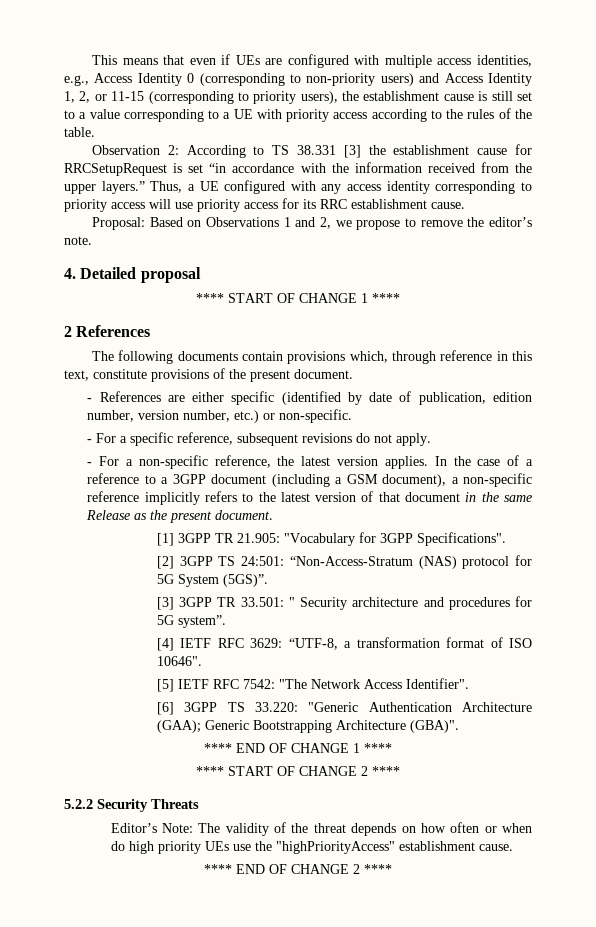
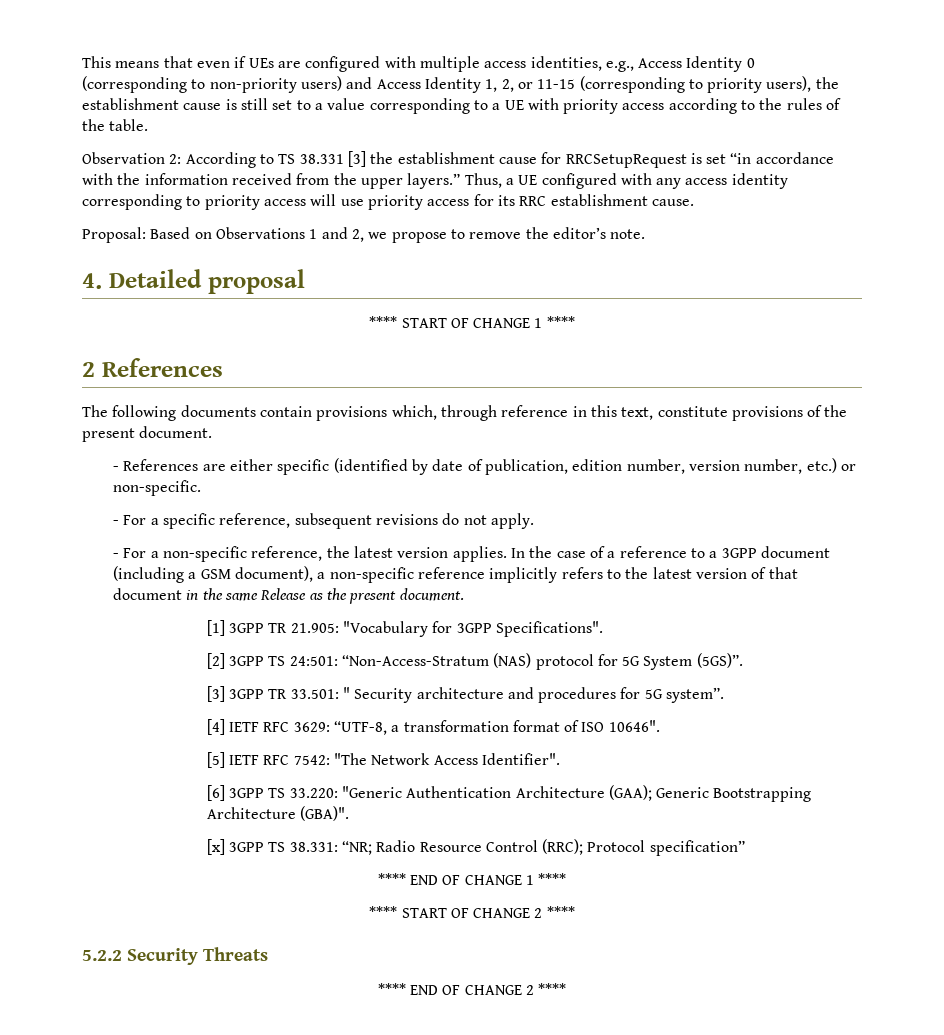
+ [x] 3GPP TS 38.331: “NR; Radio Resource Control (RRC); Protocol specification”
- Editor’s Note: The validity of the threat depends on how often or when do high priority UEs use the "highPriorityAccess" establishment cause.

